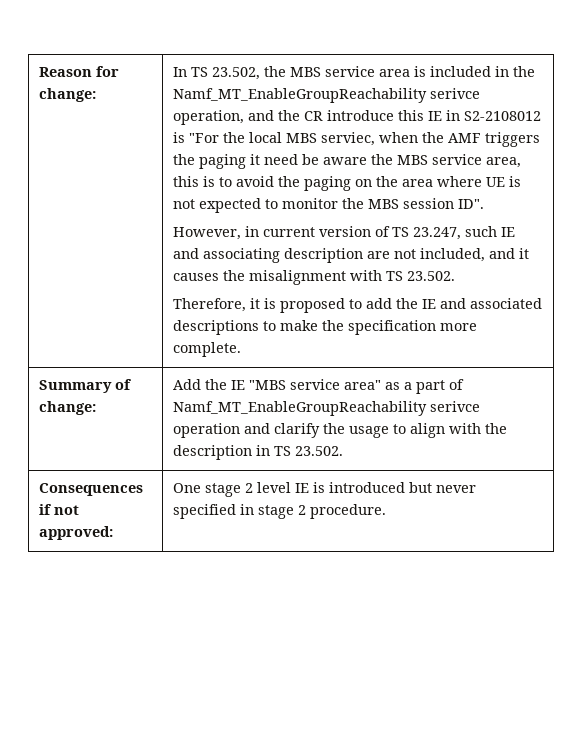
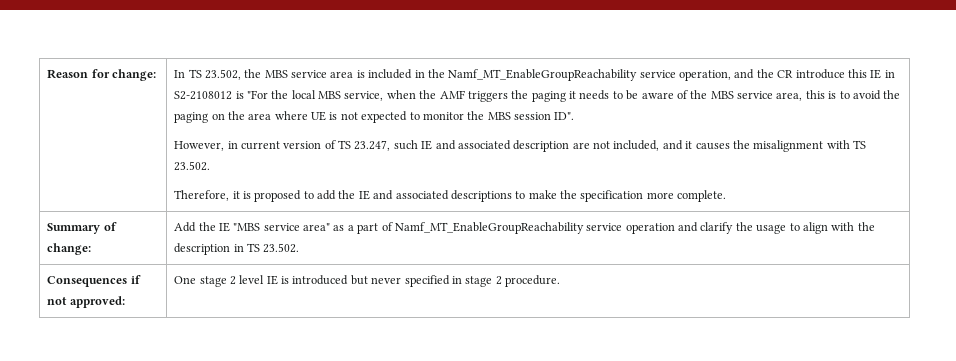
- In TS 23.502, the MBS service area is included in the Namf_MT_EnableGroupReachability serivce operation, and the CR introduce this IE in S2-2108012 is "For the local MBS serviec, when the AMF triggers the paging it need be aware the MBS service area, this is to avoid the paging on the area where UE is not expected to monitor the MBS session ID".
+ In TS 23.502, the MBS service area is included in the Namf_MT_EnableGroupReachability service operation, and the CR introduce this IE in S2-2108012 is "For the local MBS service, when the AMF triggers the paging it needs to be aware of the MBS service area, this is to avoid the paging on the area where UE is not expected to monitor the MBS session ID".
- However, in current version of TS 23.247, such IE and associating description are not included, and it causes the misalignment with TS 23.502.
+ However, in current version of TS 23.247, such IE and associated description are not included, and it causes the misalignment with TS 23.502.
- Summary of change: | Add the IE "MBS service area" as a part of Namf_MT_EnableGroupReachability serivce operation and clarify the usage to align with the description in TS 23.502.
+ Summary of change: | Add the IE "MBS service area" as a part of Namf_MT_EnableGroupReachability service operation and clarify the usage to align with the description in TS 23.502.

